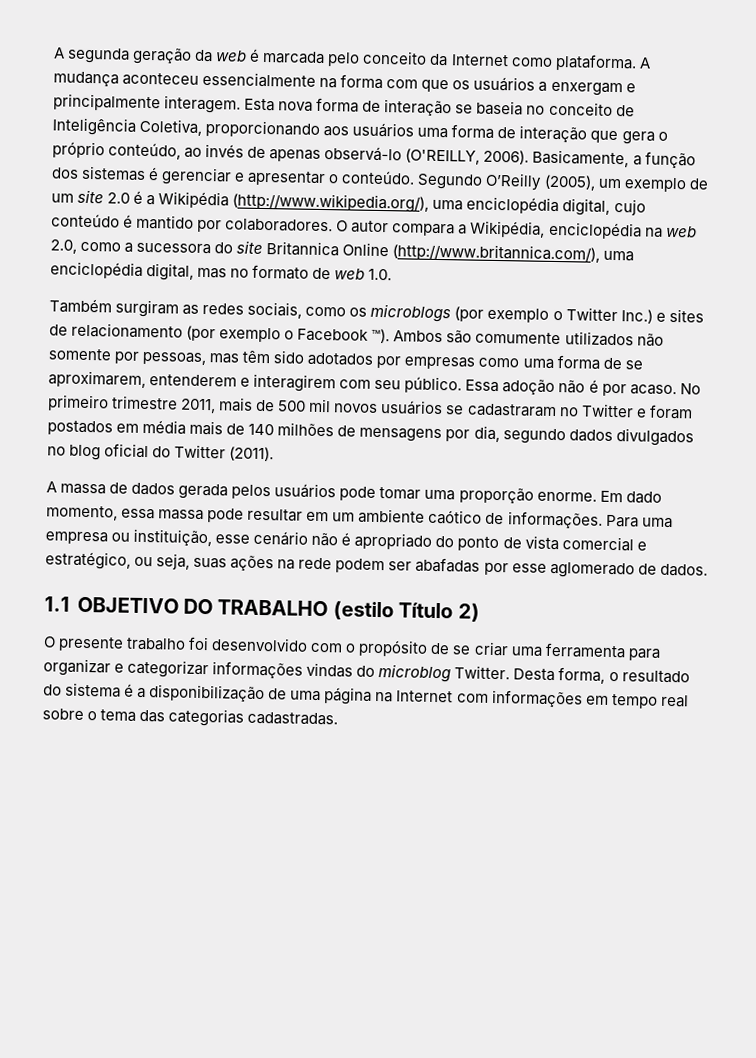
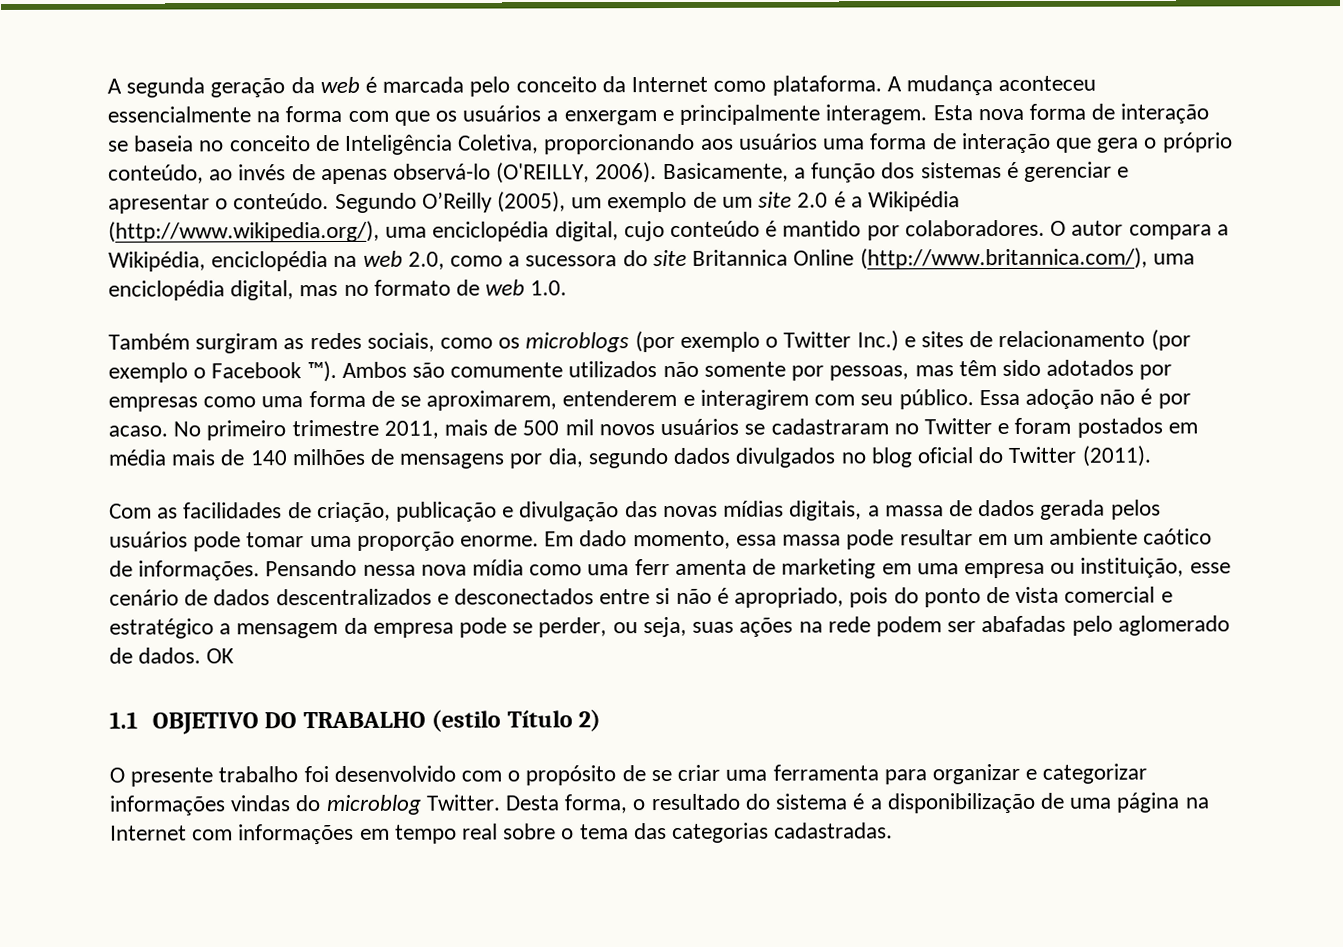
- A massa de dados gerada pelos usuários pode tomar uma proporção enorme.
+ Com as facilidades de criação, publicação e divulgação das novas mídias digitais, a massa de dados gerada pelos usuários pode tomar uma proporção enorme.
- Para uma empresa ou instituição, esse cenário não é apropriado do ponto de vista comercial e estratégico, ou seja, suas ações na rede podem ser abafadas por esse aglomerado de dados.
+ Pensando nessa nova mídia como uma ferr amenta de marketing em uma empresa ou instituição, esse cenário de dados descentralizados e desconectados entre si não é apropriado, pois do ponto de vista comercial e estratégico a mensagem da empresa pode se perder, ou seja, suas ações na rede podem ser abafadas pelo aglomerado de dados. OK

